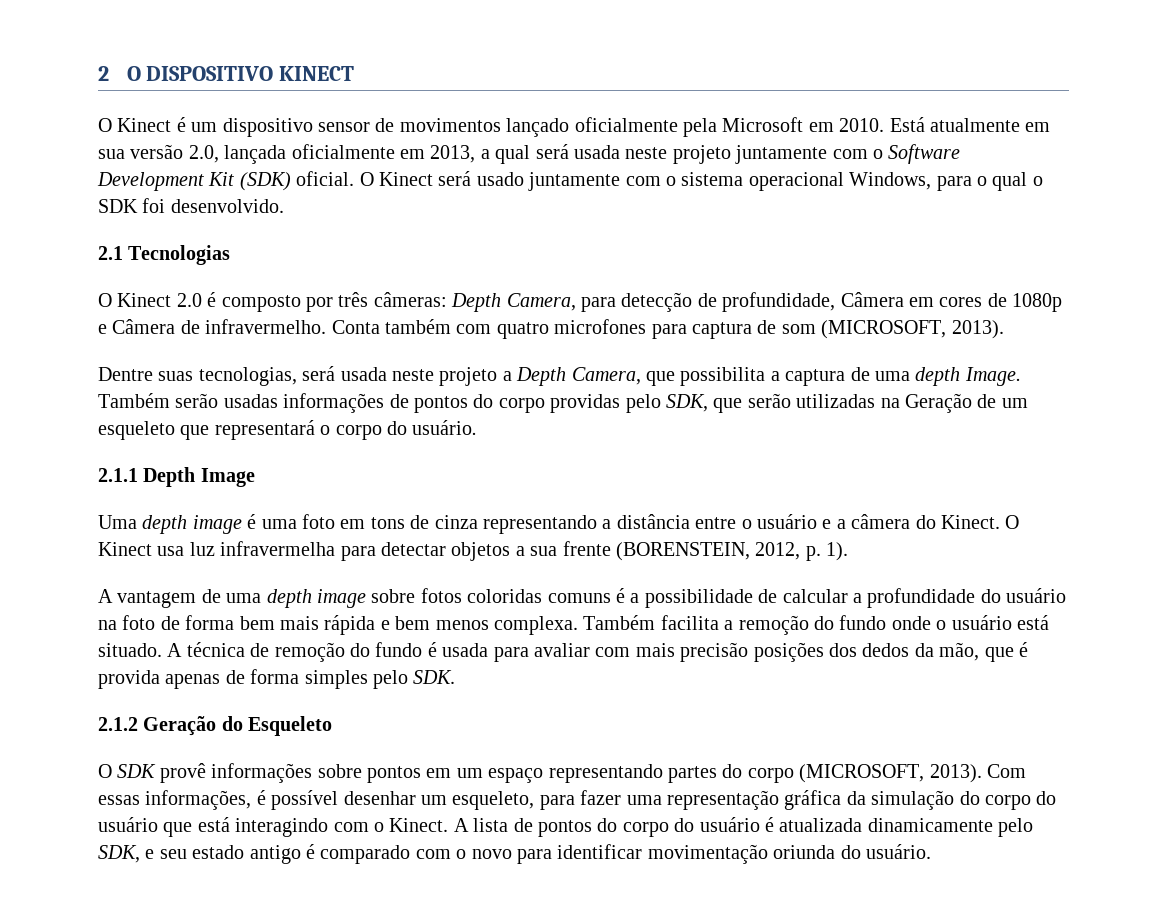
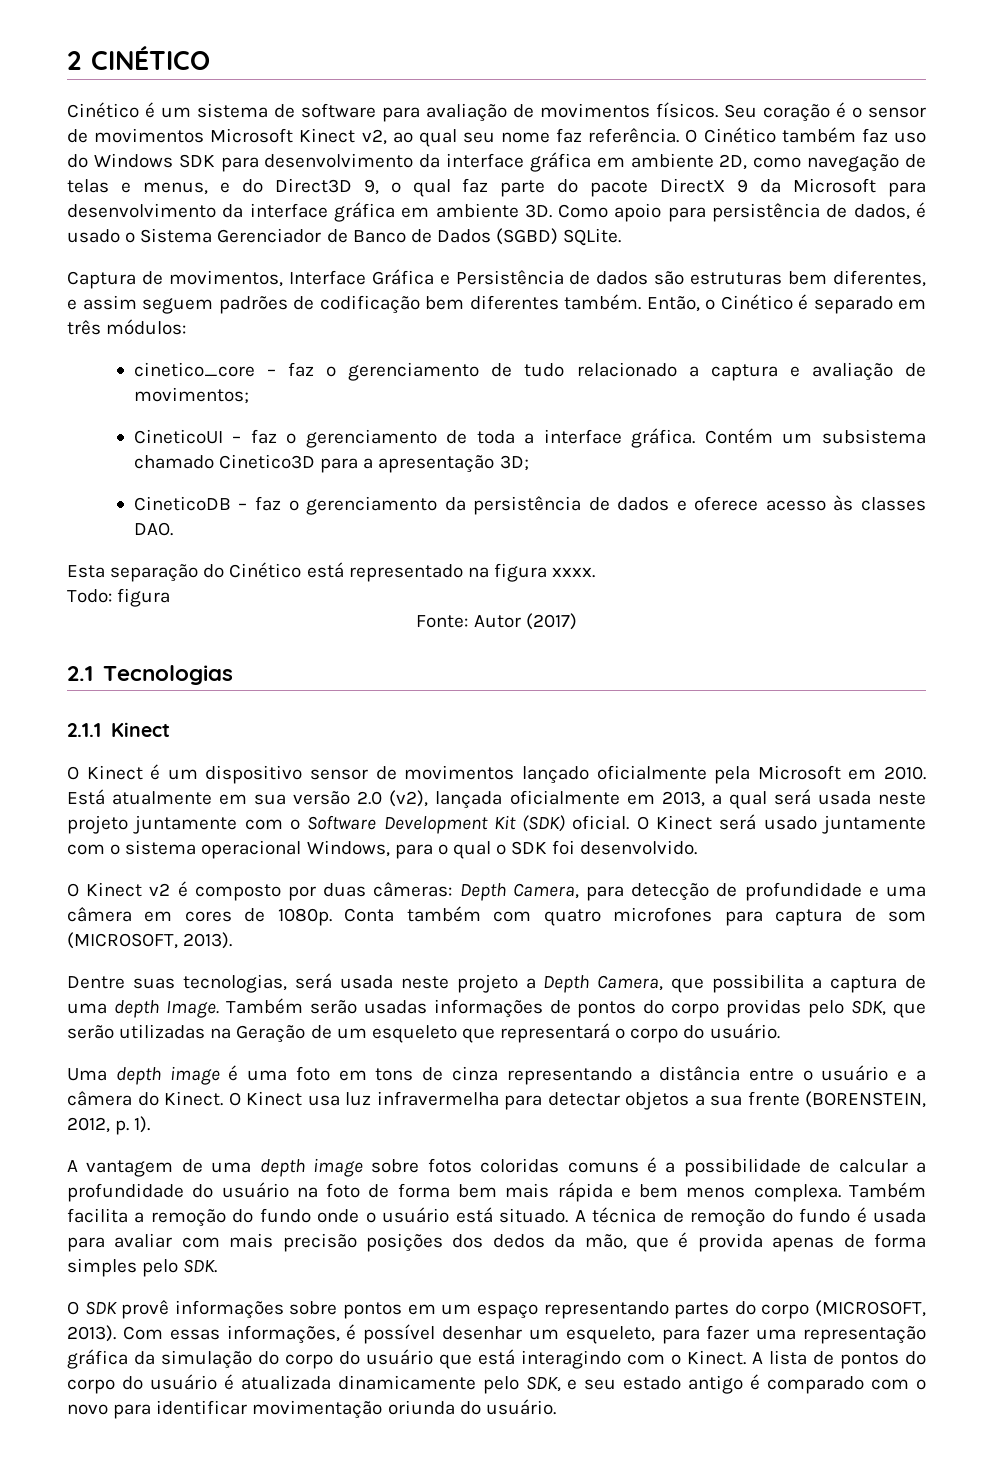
- 2 O DISPOSITIVO KINECT
+ 2 CINÉTICO
+ Cinético é um sistema de software para avaliação de movimentos físicos. Seu coração é o sensor de movimentos Microsoft Kinect v2, ao qual seu nome faz referência. O Cinético também faz uso do Windows SDK para desenvolvimento da interface gráfica em ambiente 2D, como navegação de telas e menus, e do Direct3D 9, o qual faz parte do pacote DirectX 9 da Microsoft para desenvolvimento da interface gráfica em ambiente 3D. Como apoio para persistência de dados, é usado o Sistema Gerenciador de Banco de Dados (SGBD) SQLite.
+ Captura de movimentos, Interface Gráfica e Persistência de dados são estruturas bem diferentes, e assim seguem padrões de codificação bem diferentes também. Então, o Cinético é separado em três módulos:
+ cinetico_core – faz o gerenciamento de tudo relacionado a captura e avaliação de movimentos;
+ CineticoUI – faz o gerenciamento de toda a interface gráfica. Contém um subsistema chamado Cinetico3D para a apresentação 3D;
+ CineticoDB – faz o gerenciamento da persistência de dados e oferece acesso às classes DAO.
+ Esta separação do Cinético está representado na figura xxxx.
+ Todo: figura
+ Fonte: Autor (2017)
+ 2.1 Tecnologias
+ 2.1.1 Kinect
- Está atualmente em sua versão 2.0, lançada oficialmente em 2013, a qual será usada neste projeto juntamente com o Software Development Kit (SDK) oficial.
+ Está atualmente em sua versão 2.0 (v2), lançada oficialmente em 2013, a qual será usada neste projeto juntamente com o Software Development Kit (SDK) oficial.
- 2.1 Tecnologias
- O Kinect 2.0 é composto por três câmeras: Depth Camera, para detecção de profundidade, Câmera em cores de 1080p e Câmera de infravermelho.
+ O Kinect v2 é composto por duas câmeras: Depth Camera, para detecção de profundidade e uma câmera em cores de 1080p.
- 2.1.1 Depth Image
- 2.1.2 Geração do Esqueleto

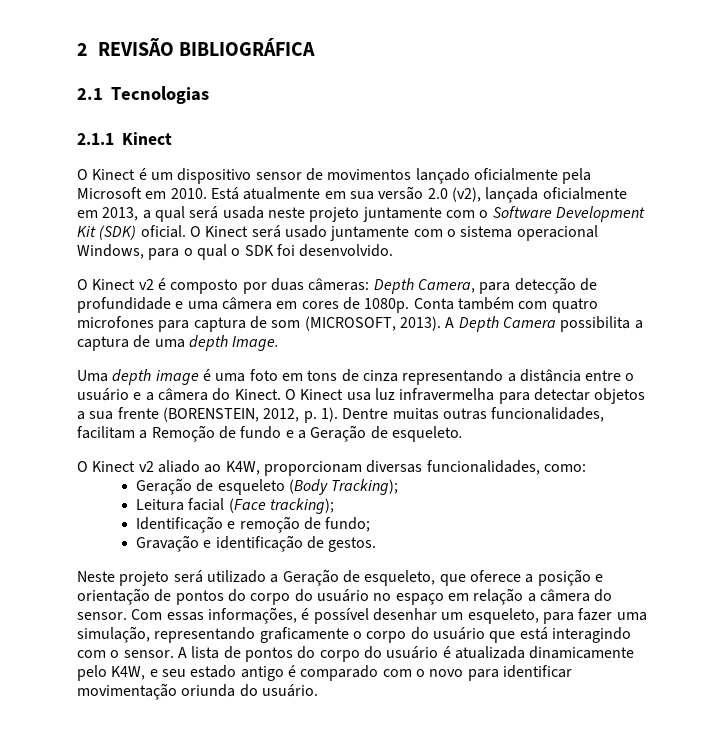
- 2 CINÉTICO
- Cinético é um sistema de software para avaliação de movimentos físicos. Seu coração é o sensor de movimentos Microsoft Kinect v2, ao qual seu nome faz referência. O Cinético também faz uso do Windows SDK para desenvolvimento da interface gráfica em ambiente 2D, como navegação de telas e menus, e do Direct3D 9, o qual faz parte do pacote DirectX 9 da Microsoft para desenvolvimento da interface gráfica em ambiente 3D. Como apoio para persistência de dados, é usado o Sistema Gerenciador de Banco de Dados (SGBD) SQLite.
- Captura de movimentos, Interface Gráfica e Persistência de dados são estruturas bem diferentes, e assim seguem padrões de codificação bem diferentes também. Então, o Cinético é separado em três módulos:
- cinetico_core – faz o gerenciamento de tudo relacionado a captura e avaliação de movimentos;
- CineticoUI – faz o gerenciamento de toda a interface gráfica. Contém um subsistema chamado Cinetico3D para a apresentação 3D;
- CineticoDB – faz o gerenciamento da persistência de dados e oferece acesso às classes DAO.
- Esta separação do Cinético está representado na figura xxxx.
- Todo: figura
- Fonte: Autor (2017)
+ 2 REVISÃO BIBLIOGRÁFICA
- Conta também com quatro microfones para captura de som (MICROSOFT, 2013).
- Dentre suas tecnologias, será usada neste projeto a Depth Camera, que possibilita a captura de uma depth Image. Também serão usadas informações de pontos do corpo providas pelo SDK, que serão utilizadas na Geração de um esqueleto que representará o corpo do usuário.
+ Conta também com quatro microfones para captura de som (MICROSOFT, 2013). A Depth Camera possibilita a captura de uma depth Image.
- O Kinect usa luz infravermelha para detectar objetos a sua frente (BORENSTEIN, 2012, p. 1).
- A vantagem de uma depth image sobre fotos coloridas comuns é a possibilidade de calcular a profundidade do usuário na foto de forma bem mais rápida e bem menos complexa. Também facilita a remoção do fundo onde o usuário está situado. A técnica de remoção do fundo é usada para avaliar com mais precisão posições dos dedos da mão, que é provida apenas de forma simples pelo SDK.
- O SDK provê informações sobre pontos em um espaço representando partes do corpo (MICROSOFT, 2013).
+ O Kinect usa luz infravermelha para detectar objetos a sua frente (BORENSTEIN, 2012, p. 1). Dentre muitas outras funcionalidades, facilitam a Remoção de fundo e a Geração de esqueleto.
+ O Kinect v2 aliado ao K4W, proporcionam diversas funcionalidades, como:
+ Geração de esqueleto (Body Tracking);
+ Leitura facial (Face tracking);
+ Identificação e remoção de fundo;
+ Gravação e identificação de gestos.
+ Neste projeto será utilizado a Geração de esqueleto, que oferece a posição e orientação de pontos do corpo do usuário no espaço em relação a câmera do sensor.
- Com essas informações, é possível desenhar um esqueleto, para fazer uma representação gráfica da simulação do corpo do usuário que está interagindo com o Kinect.
+ Com essas informações, é possível desenhar um esqueleto, para fazer uma simulação, representando graficamente o corpo do usuário que está interagindo com o sensor.
- A lista de pontos do corpo do usuário é atualizada dinamicamente pelo SDK, e seu estado antigo é comparado com o novo para identificar movimentação oriunda do usuário.
+ A lista de pontos do corpo do usuário é atualizada dinamicamente pelo K4W, e seu estado antigo é comparado com o novo para identificar movimentação oriunda do usuário.

